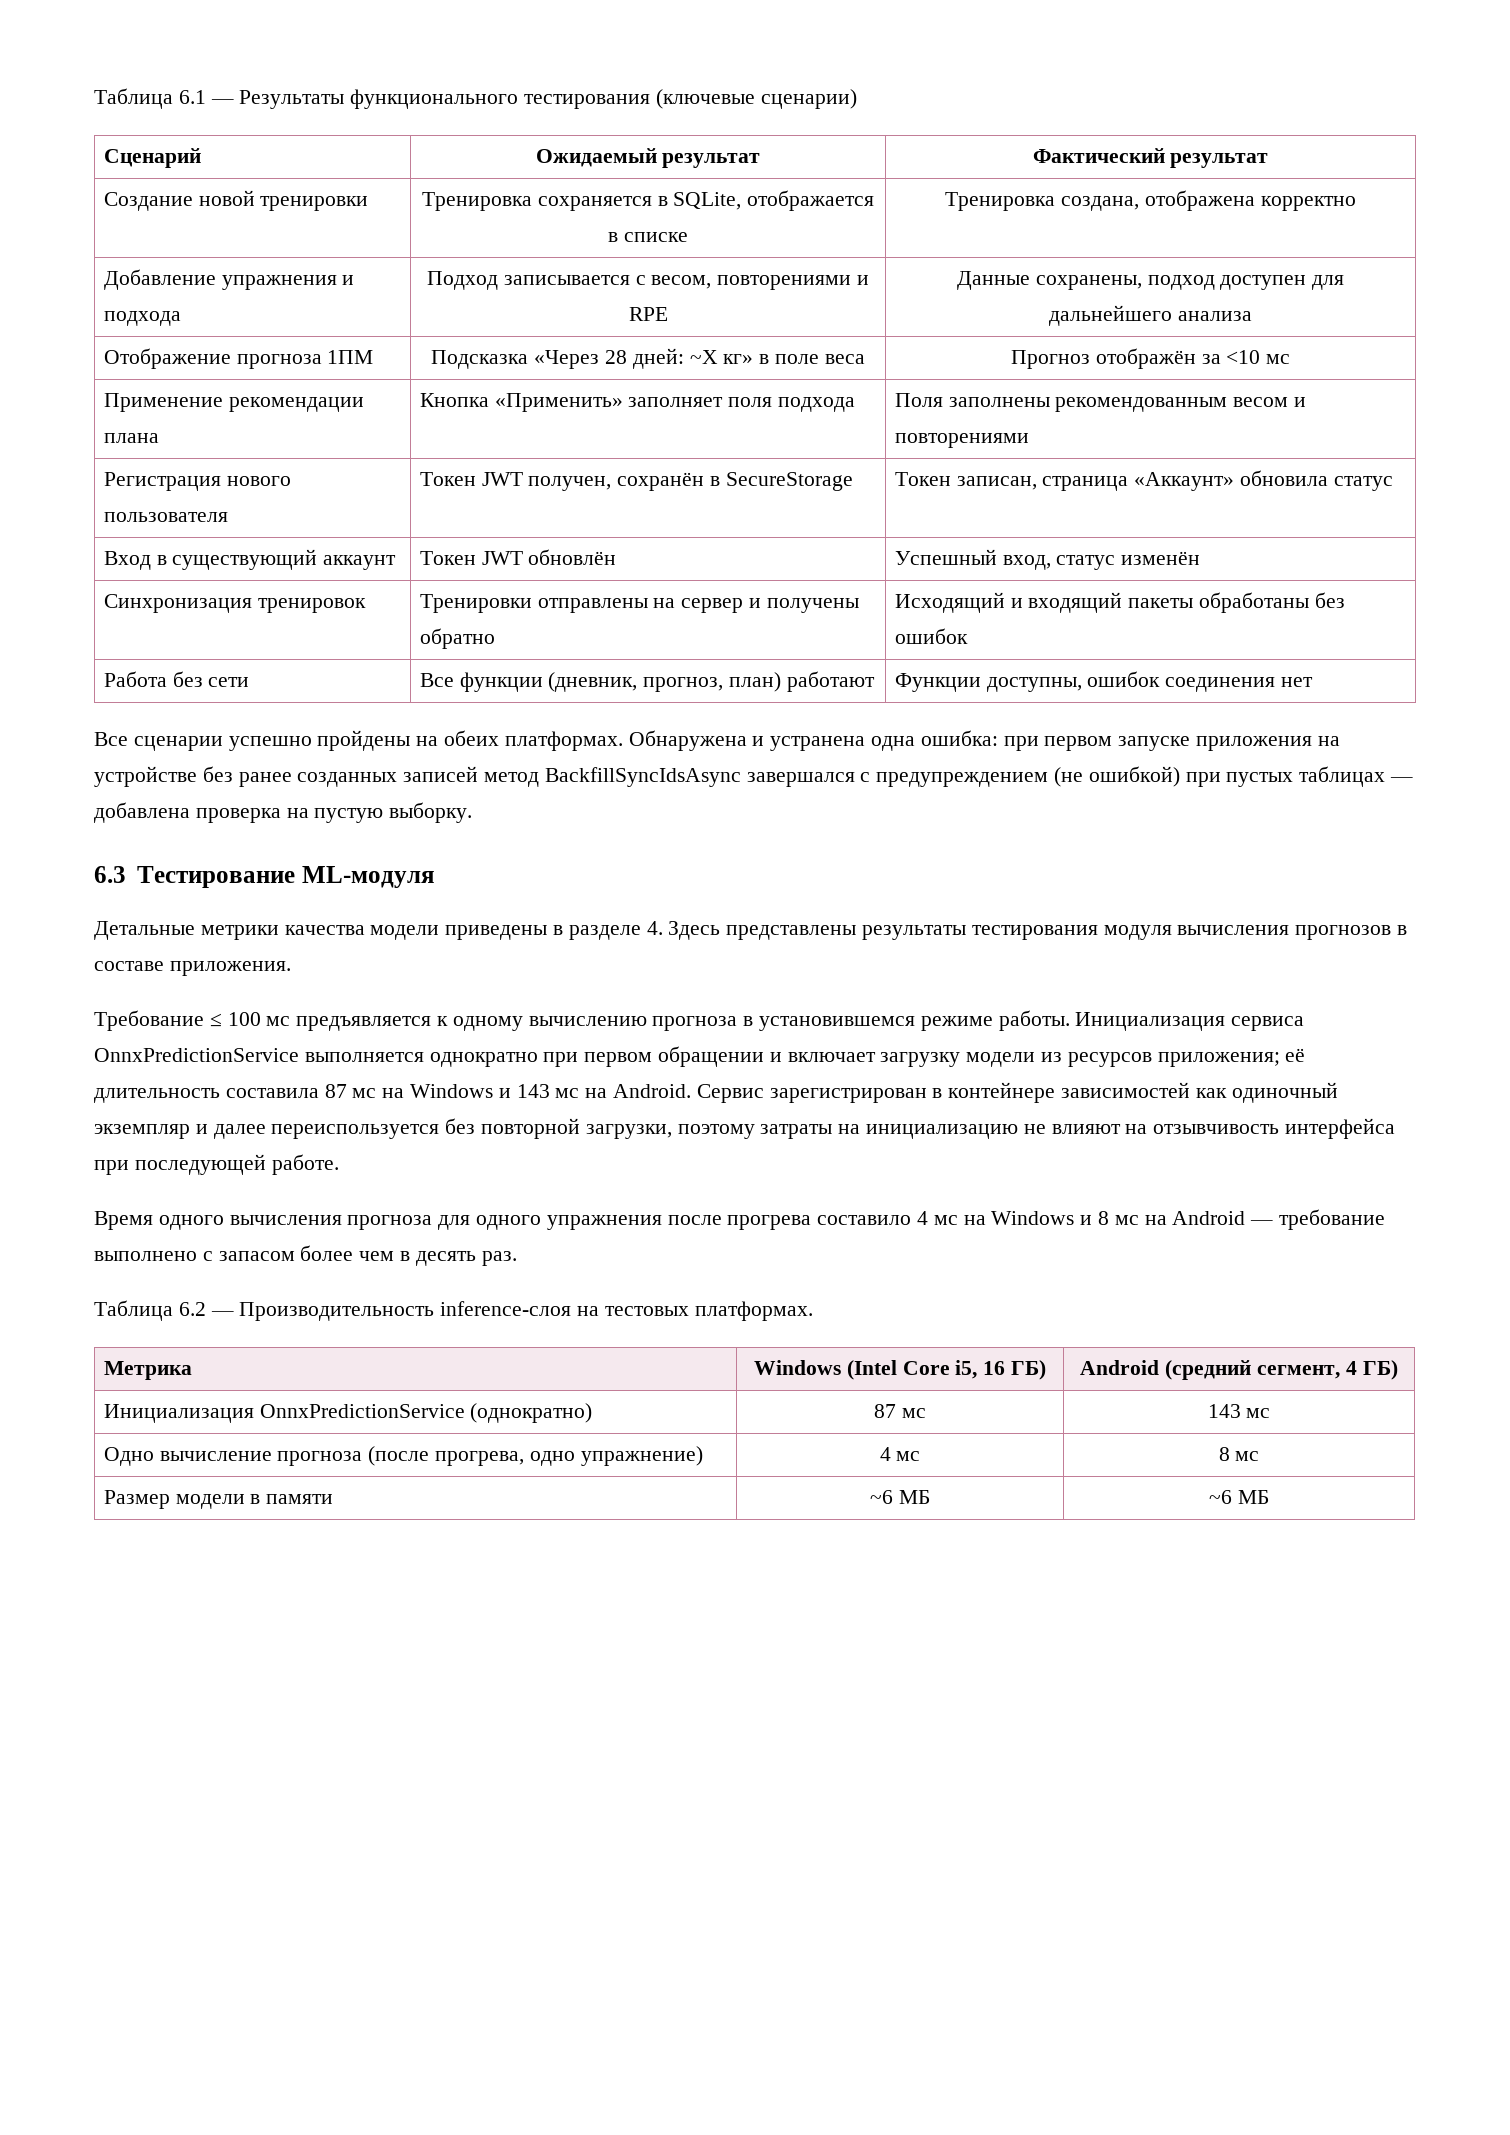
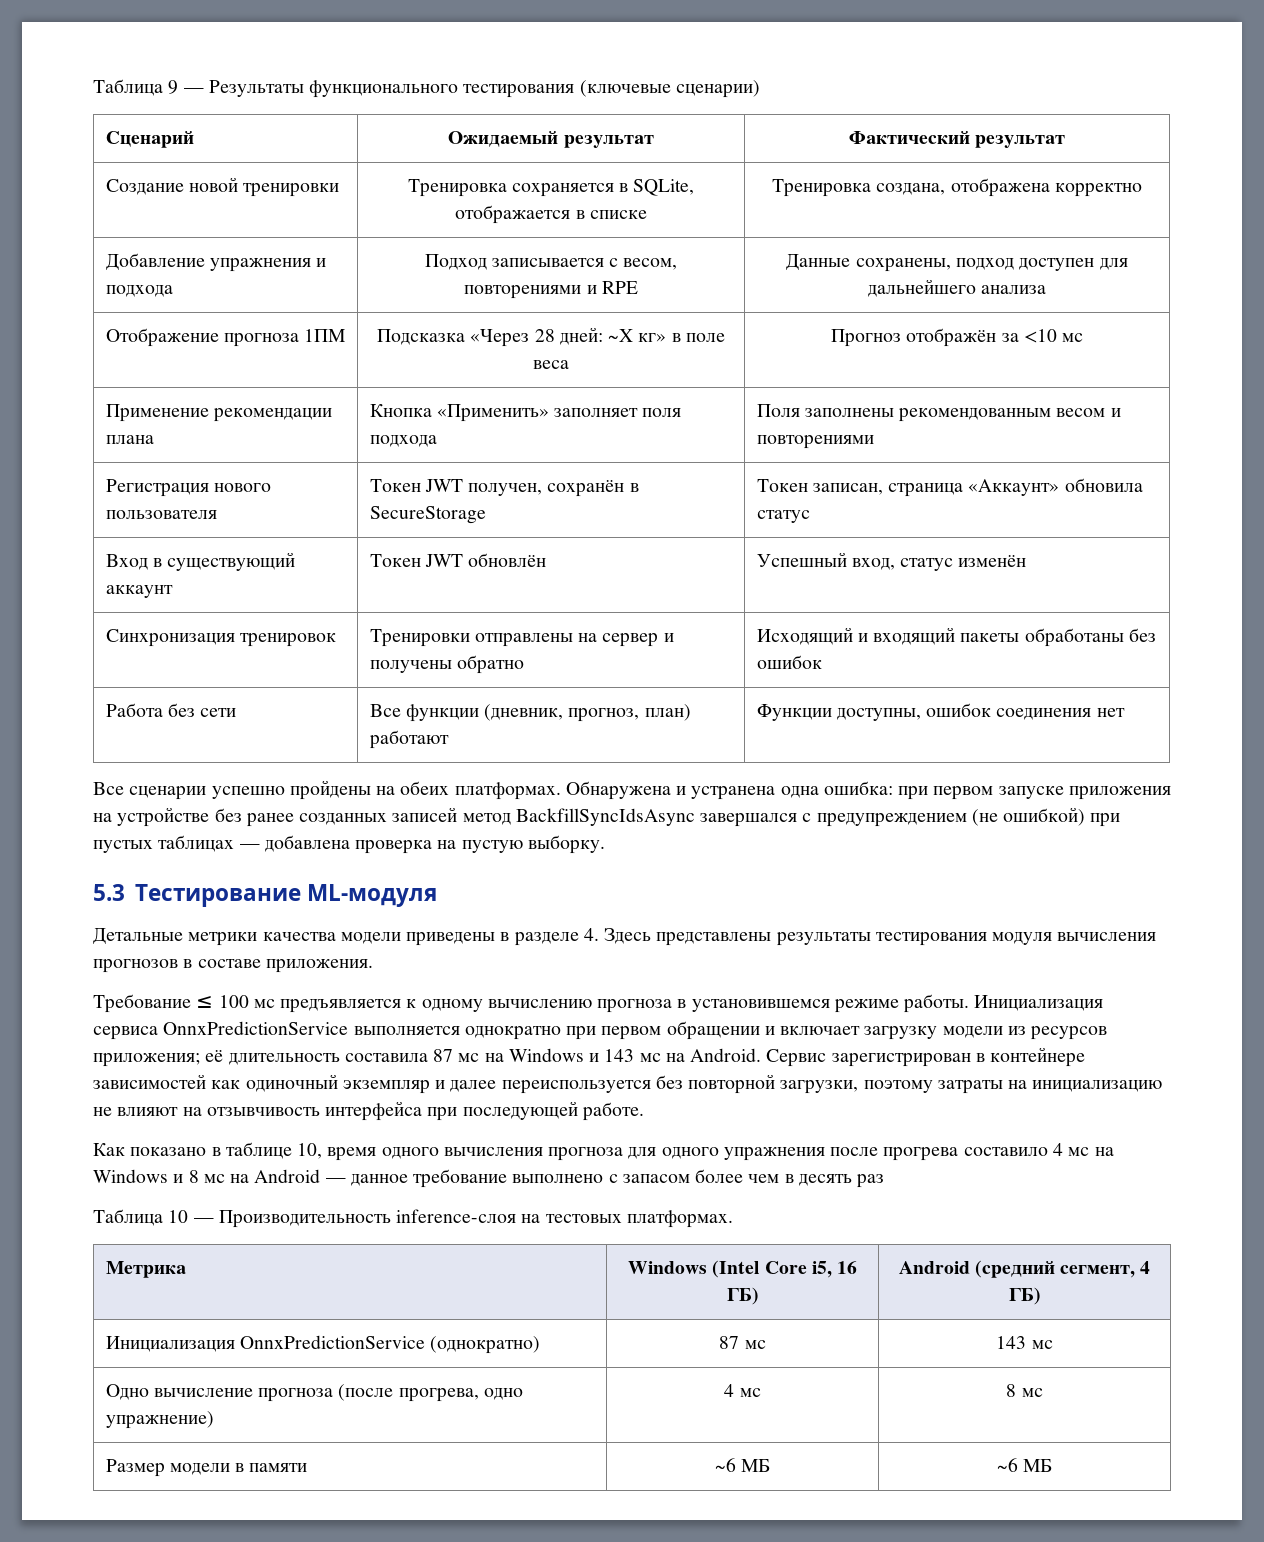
- Таблица 6.1 — Результаты функционального тестирования (ключевые сценарии)
+ Таблица 9 — Результаты функционального тестирования (ключевые сценарии)
- 6.3 Тестирование ML-модуля
+ 5.3 Тестирование ML-модуля
- Время одного вычисления прогноза для одного упражнения после прогрева составило 4 мс на Windows и 8 мс на Android — требование выполнено с запасом более чем в десять раз.
- Таблица 6.2 — Производительность inference-слоя на тестовых платформах.
+ Как показано в таблице 10, время одного вычисления прогноза для одного упражнения после прогрева составило 4 мс на Windows и 8 мс на Android — данное требование выполнено с запасом более чем в десять раз
+ Таблица 10 — Производительность inference-слоя на тестовых платформах.

